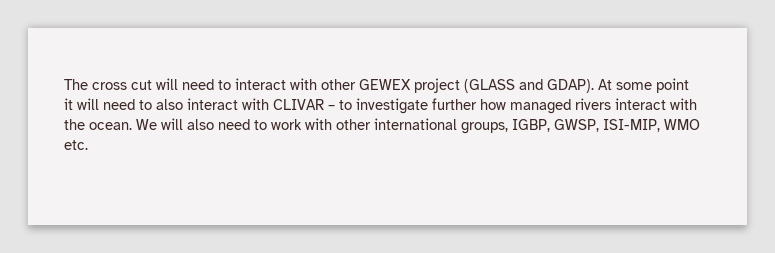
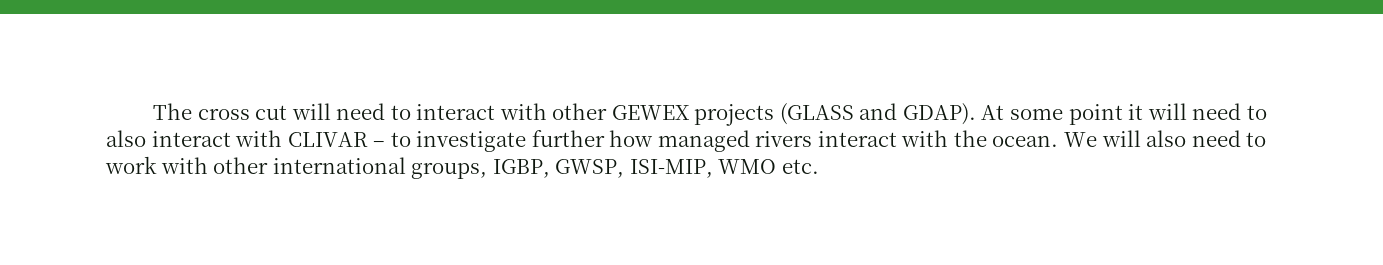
- The cross cut will need to interact with other GEWEX project (GLASS and GDAP).
+ The cross cut will need to interact with other GEWEX projects (GLASS and GDAP).

